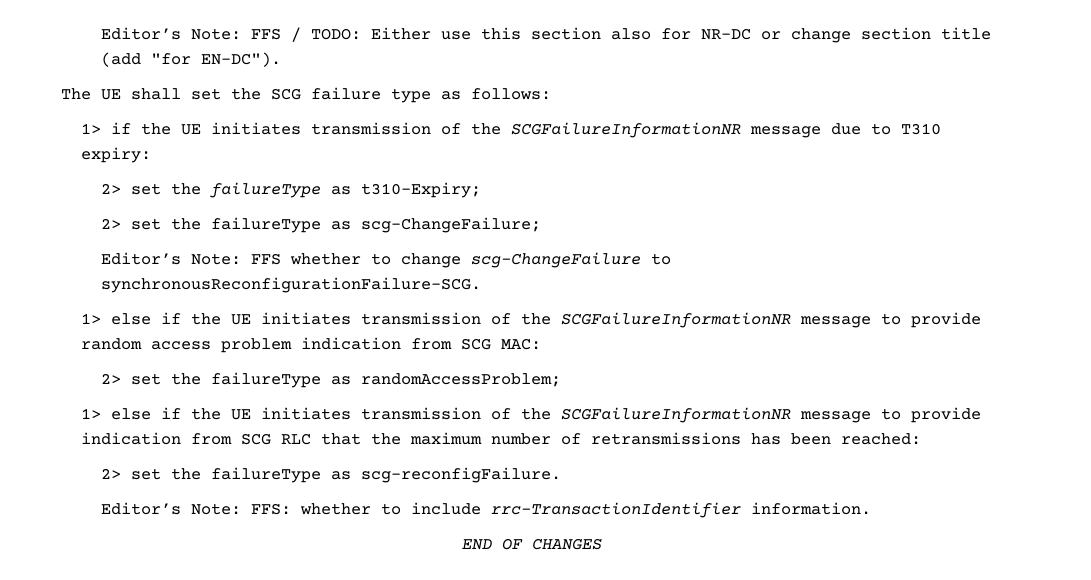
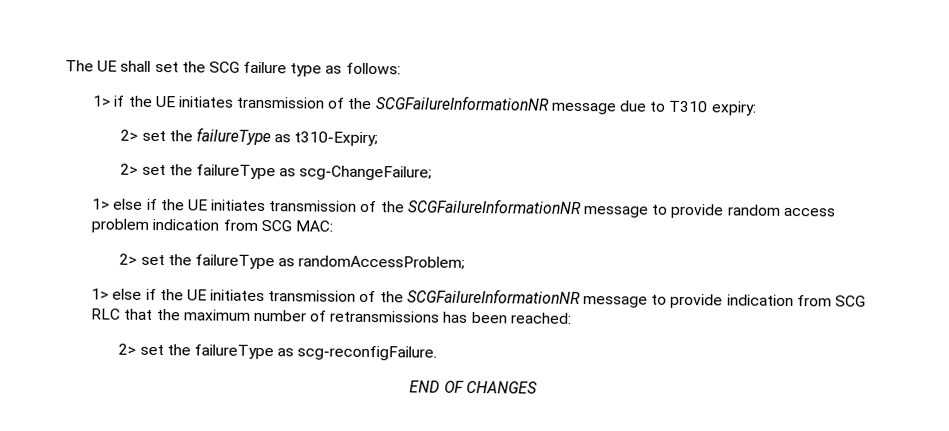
- Editor’s Note: FFS / TODO: Either use this section also for NR-DC or change section title (add "for EN-DC").
- Editor’s Note: FFS whether to change scg-ChangeFailure to synchronousReconfigurationFailure-SCG.
- Editor’s Note: FFS: whether to include rrc-TransactionIdentifier information.

